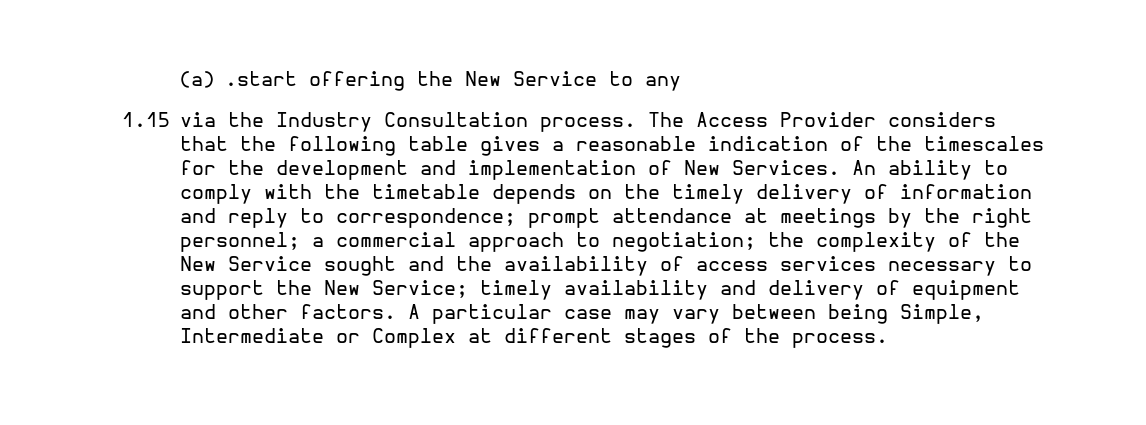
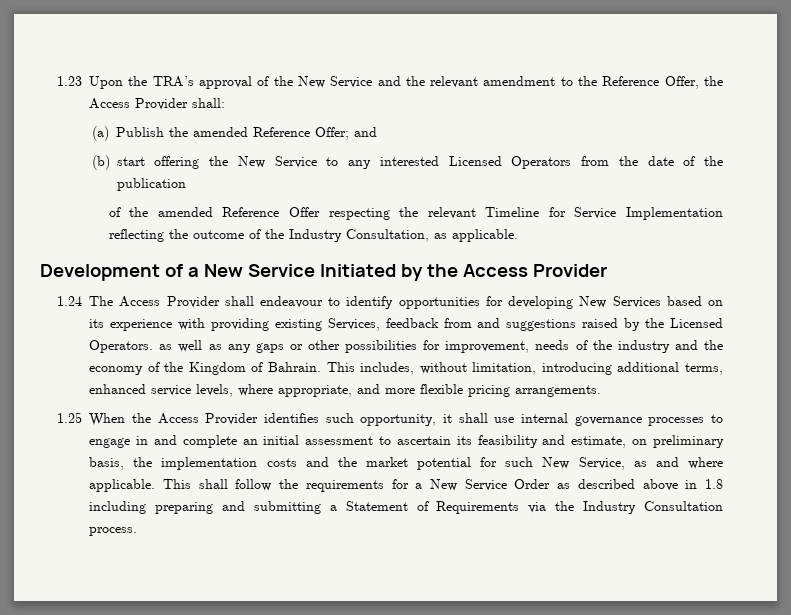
- (a) .start offering the New Service to any
- 1.15 via the Industry Consultation process. The Access Provider considers that the following table gives a reasonable indication of the timescales for the development and implementation of New Services. An ability to comply with the timetable depends on the timely delivery of information and reply to correspondence; prompt attendance at meetings by the right personnel; a commercial approach to negotiation; the complexity of the New Service sought and the availability of access services necessary to support the New Service; timely availability and delivery of equipment and other factors. A particular case may vary between being Simple, Intermediate or Complex at different stages of the process.
+ 1.23 Upon the TRA’s approval of the New Service and the relevant amendment to the Reference Offer, the Access Provider shall:
+ (a) Publish the amended Reference Offer; and
+ (b) start offering the New Service to any interested Licensed Operators from the date of the publication
+ of the amended Reference Offer respecting the relevant Timeline for Service Implementation reflecting the outcome of the Industry Consultation, as applicable.
+ Development of a New Service Initiated by the Access Provider
+ 1.24 The Access Provider shall endeavour to identify opportunities for developing New Services based on its experience with providing existing Services, feedback from and suggestions raised by the Licensed Operators. as well as any gaps or other possibilities for improvement, needs of the industry and the economy of the Kingdom of Bahrain. This includes, without limitation, introducing additional terms, enhanced service levels, where appropriate, and more flexible pricing arrangements.
+ 1.25 When the Access Provider identifies such opportunity, it shall use internal governance processes to engage in and complete an initial assessment to ascertain its feasibility and estimate, on preliminary basis, the implementation costs and the market potential for such New Service, as and where applicable. This shall follow the requirements for a New Service Order as described above in 1.8 including preparing and submitting a Statement of Requirements via the Industry Consultation process.

